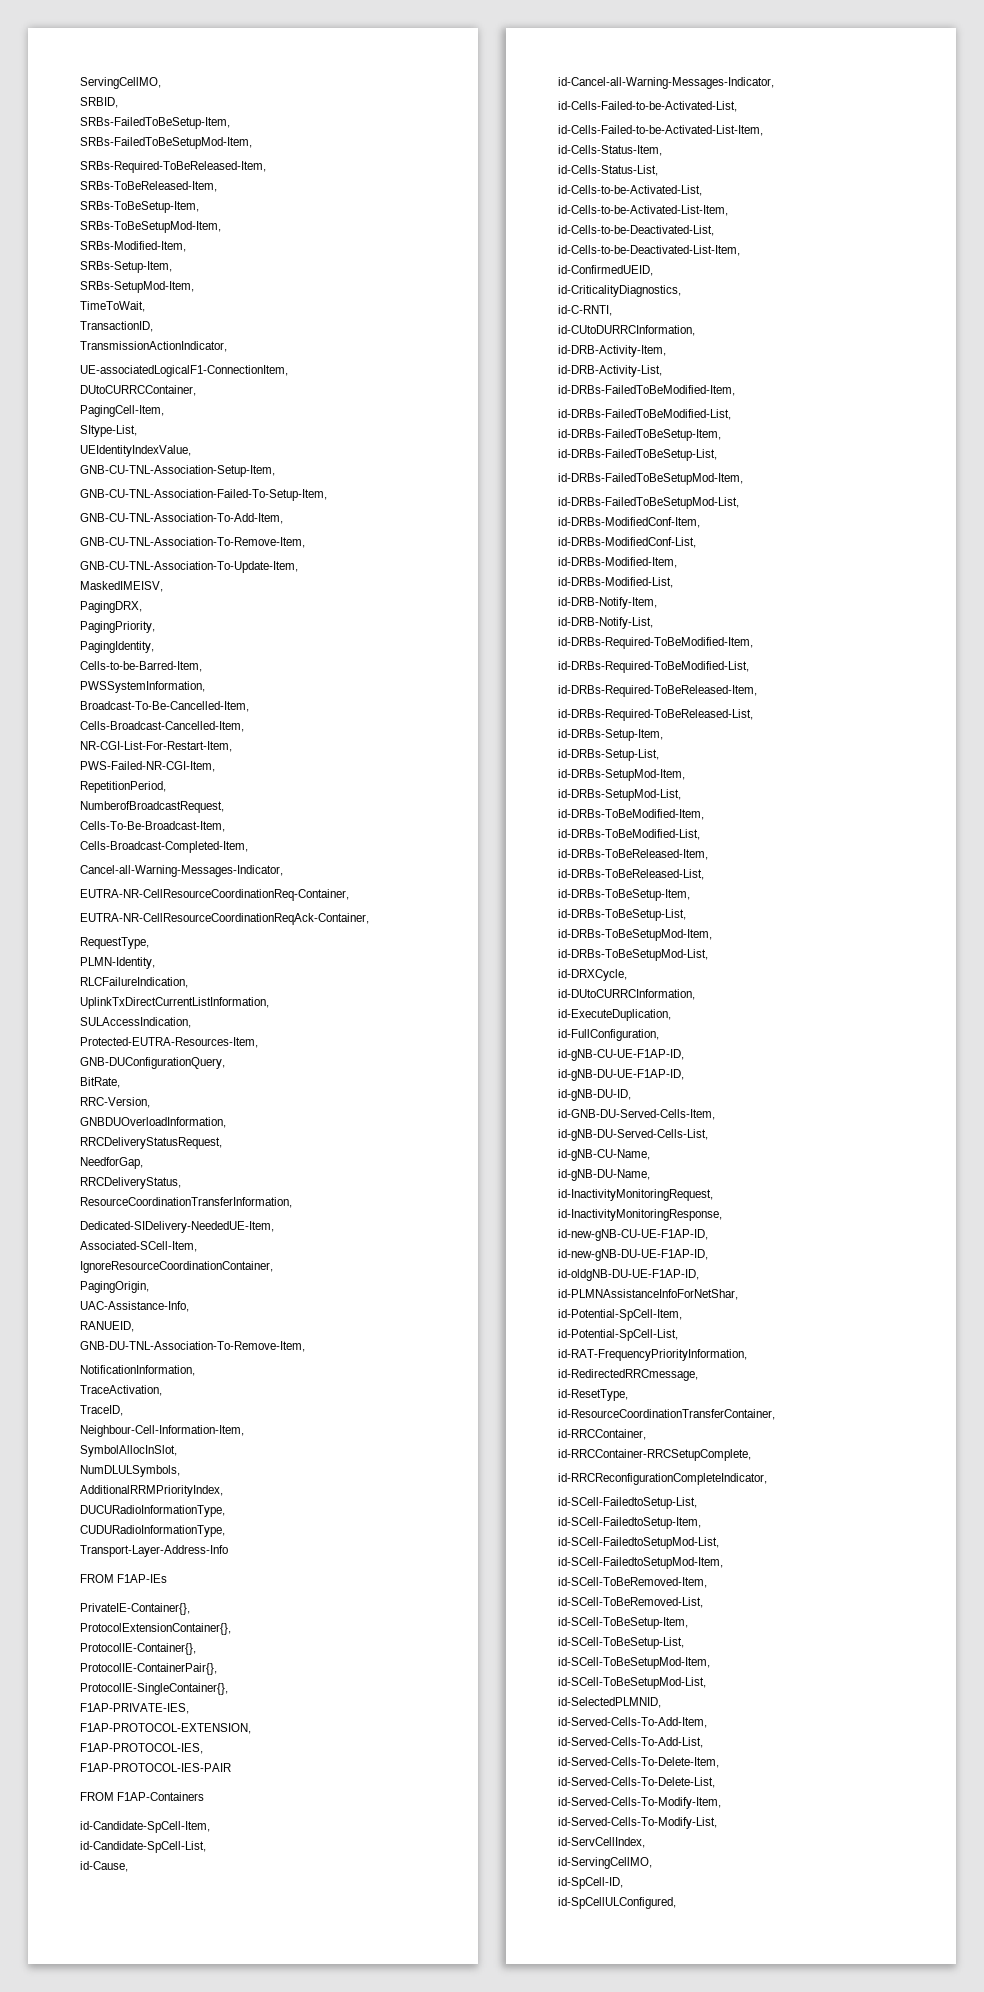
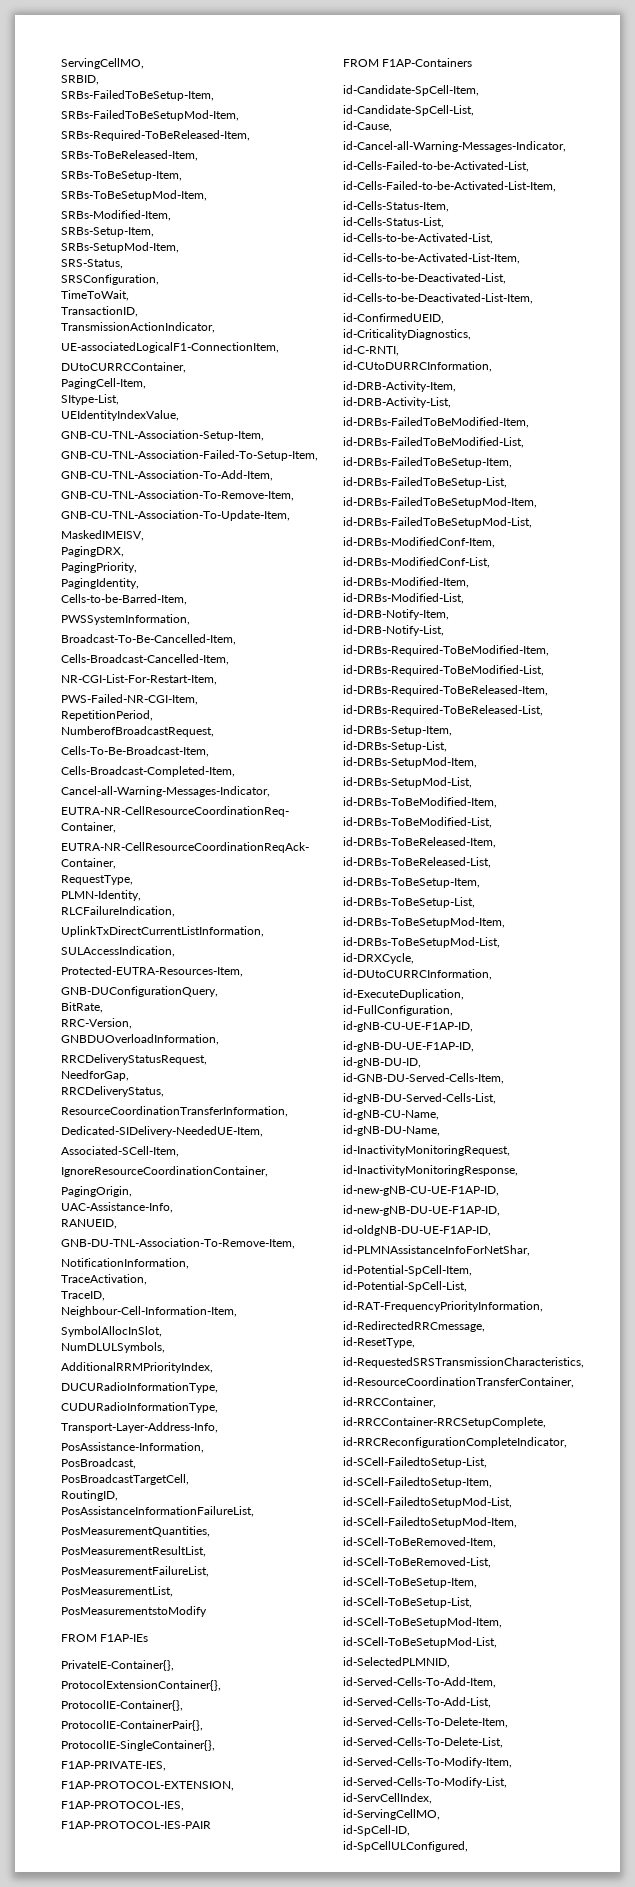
+ SRS-Status,
+ SRSConfiguration,
- Transport-Layer-Address-Info
+ Transport-Layer-Address-Info,
+ PosAssistance-Information,
+ PosBroadcast,
+ PosBroadcastTargetCell,
+ RoutingID,
+ PosAssistanceInformationFailureList,
+ PosMeasurementQuantities,
+ PosMeasurementResultList,
+ PosMeasurementFailureList,
+ PosMeasurementList,
+ PosMeasurementstoModify
+ id-RequestedSRSTransmissionCharacteristics,

